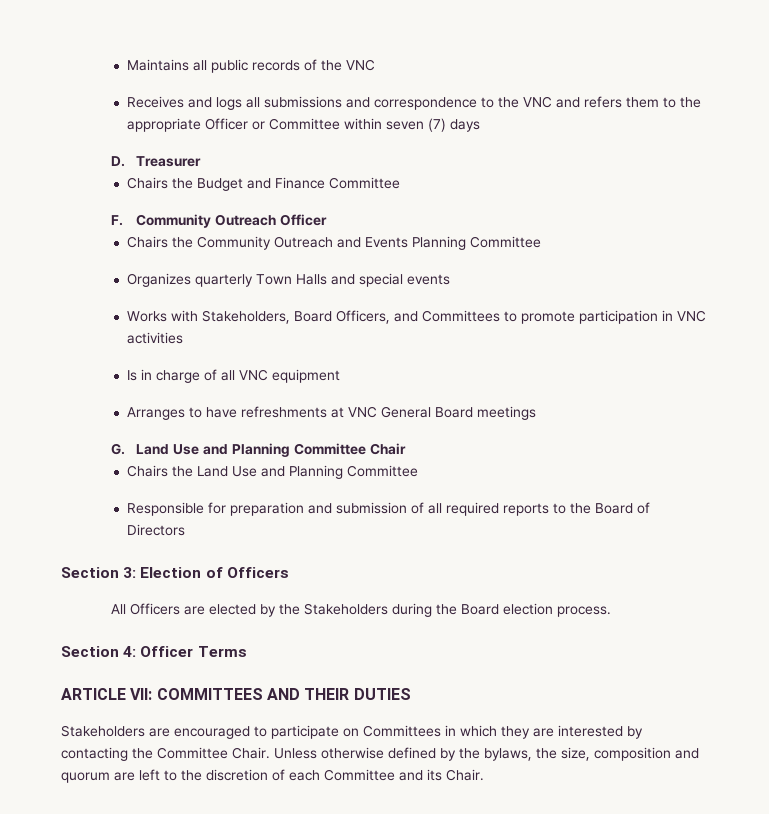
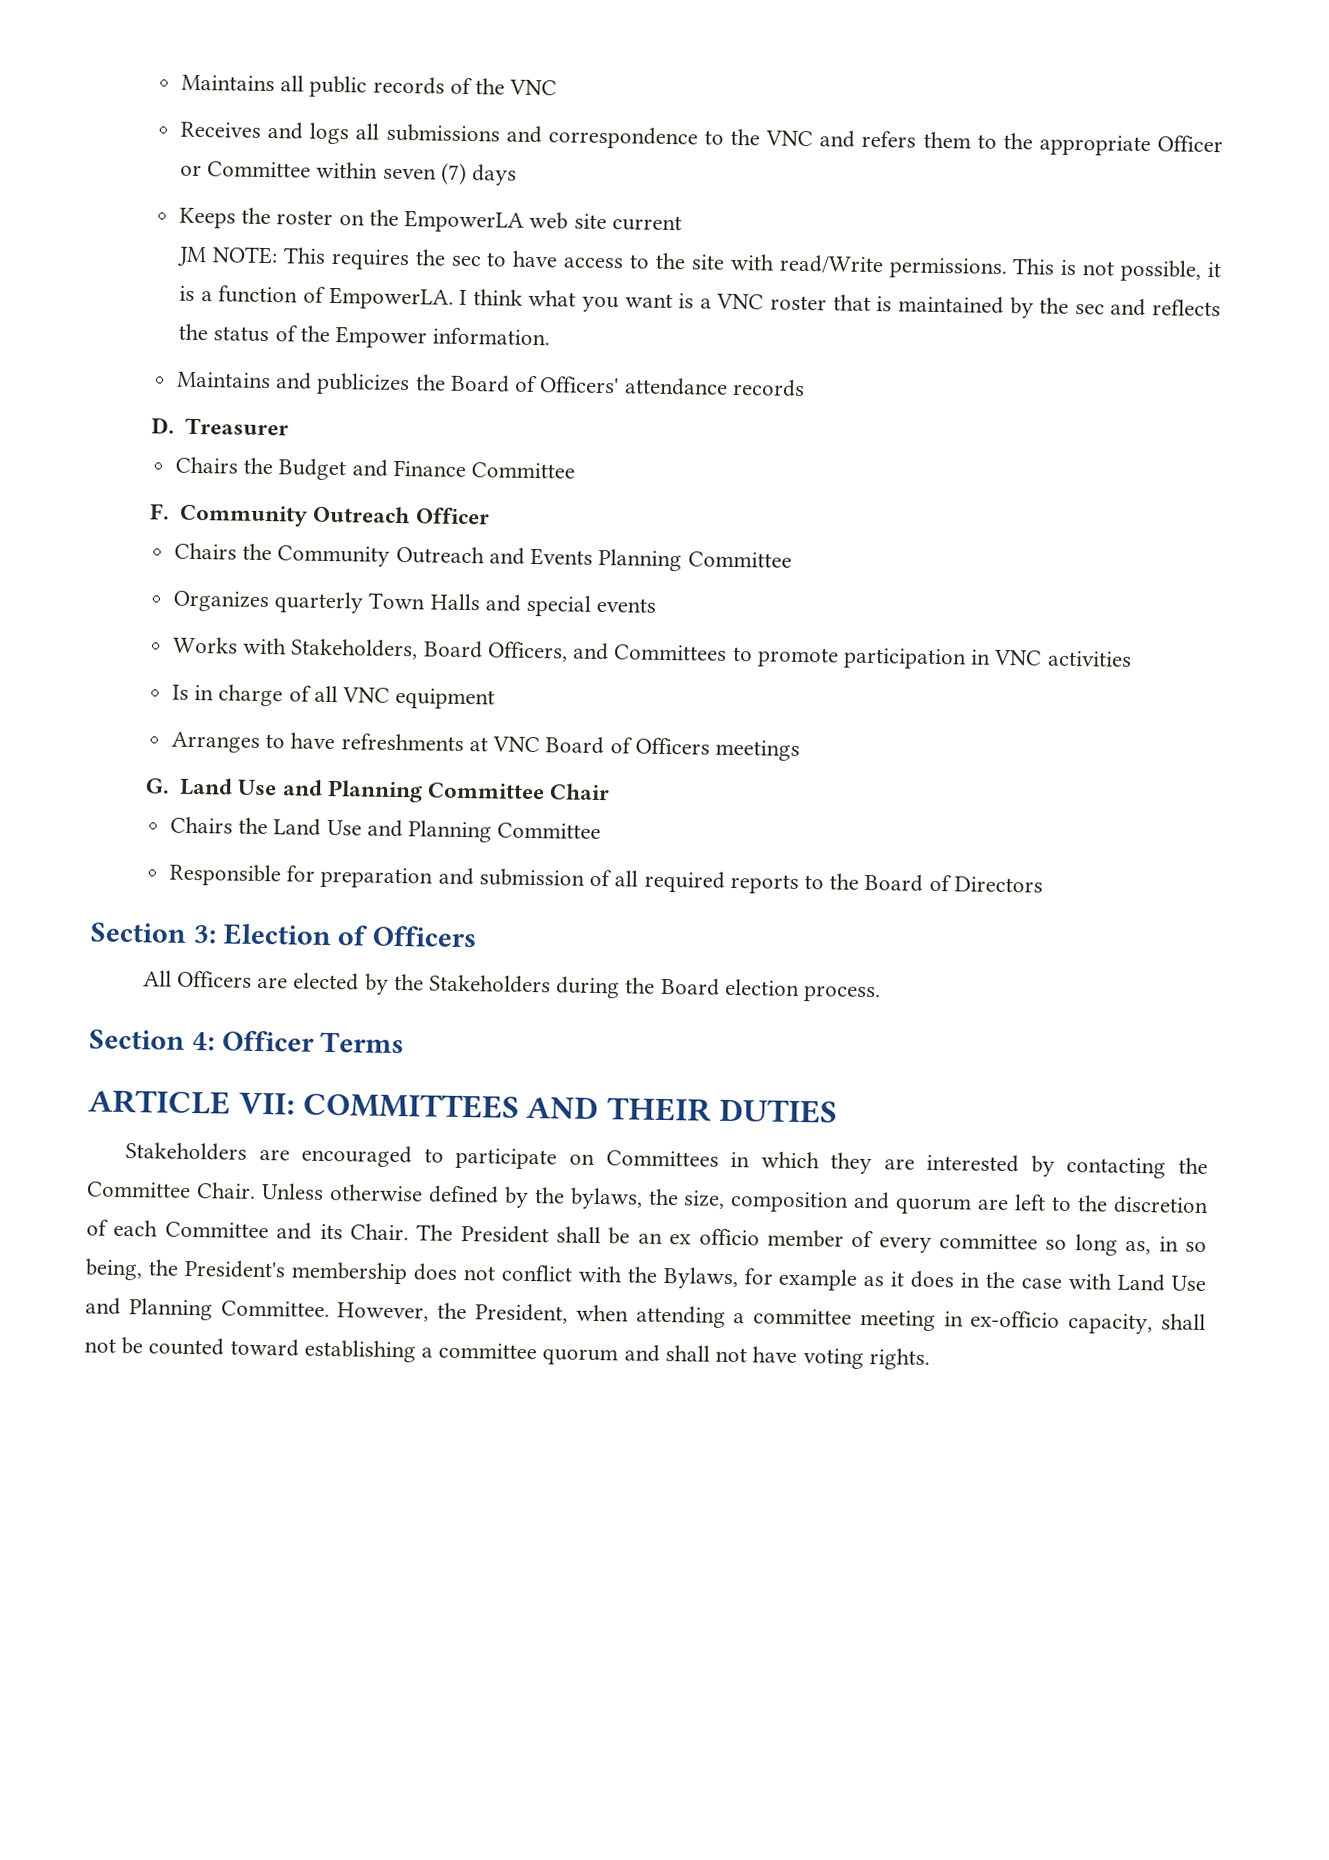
+ Keeps the roster on the EmpowerLA web site current
+ JM NOTE: This requires the sec to have access to the site with read/Write permissions. This is not possible, it is a function of EmpowerLA. I think what you want is a VNC roster that is maintained by the sec and reflects the status of the Empower information.
+ Maintains and publicizes the Board of Officers' attendance records
- Arranges to have refreshments at VNC General Board meetings
+ Arranges to have refreshments at VNC Board of Officers meetings
+ The President shall be an ex officio member of every committee so long as, in so being, the President's membership does not conflict with the Bylaws, for example as it does in the case with Land Use and Planning Committee. However, the President, when attending a committee meeting in ex-officio capacity, shall not be counted toward establishing a committee quorum and shall not have voting rights.

